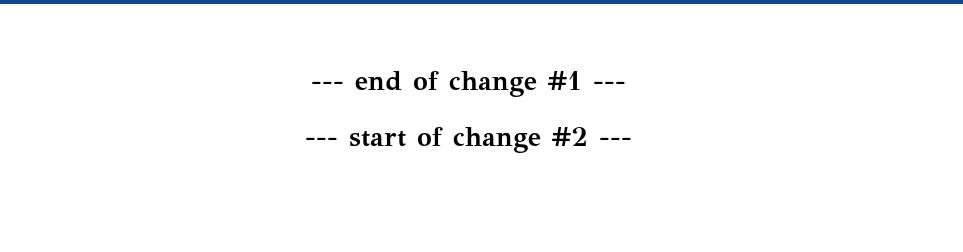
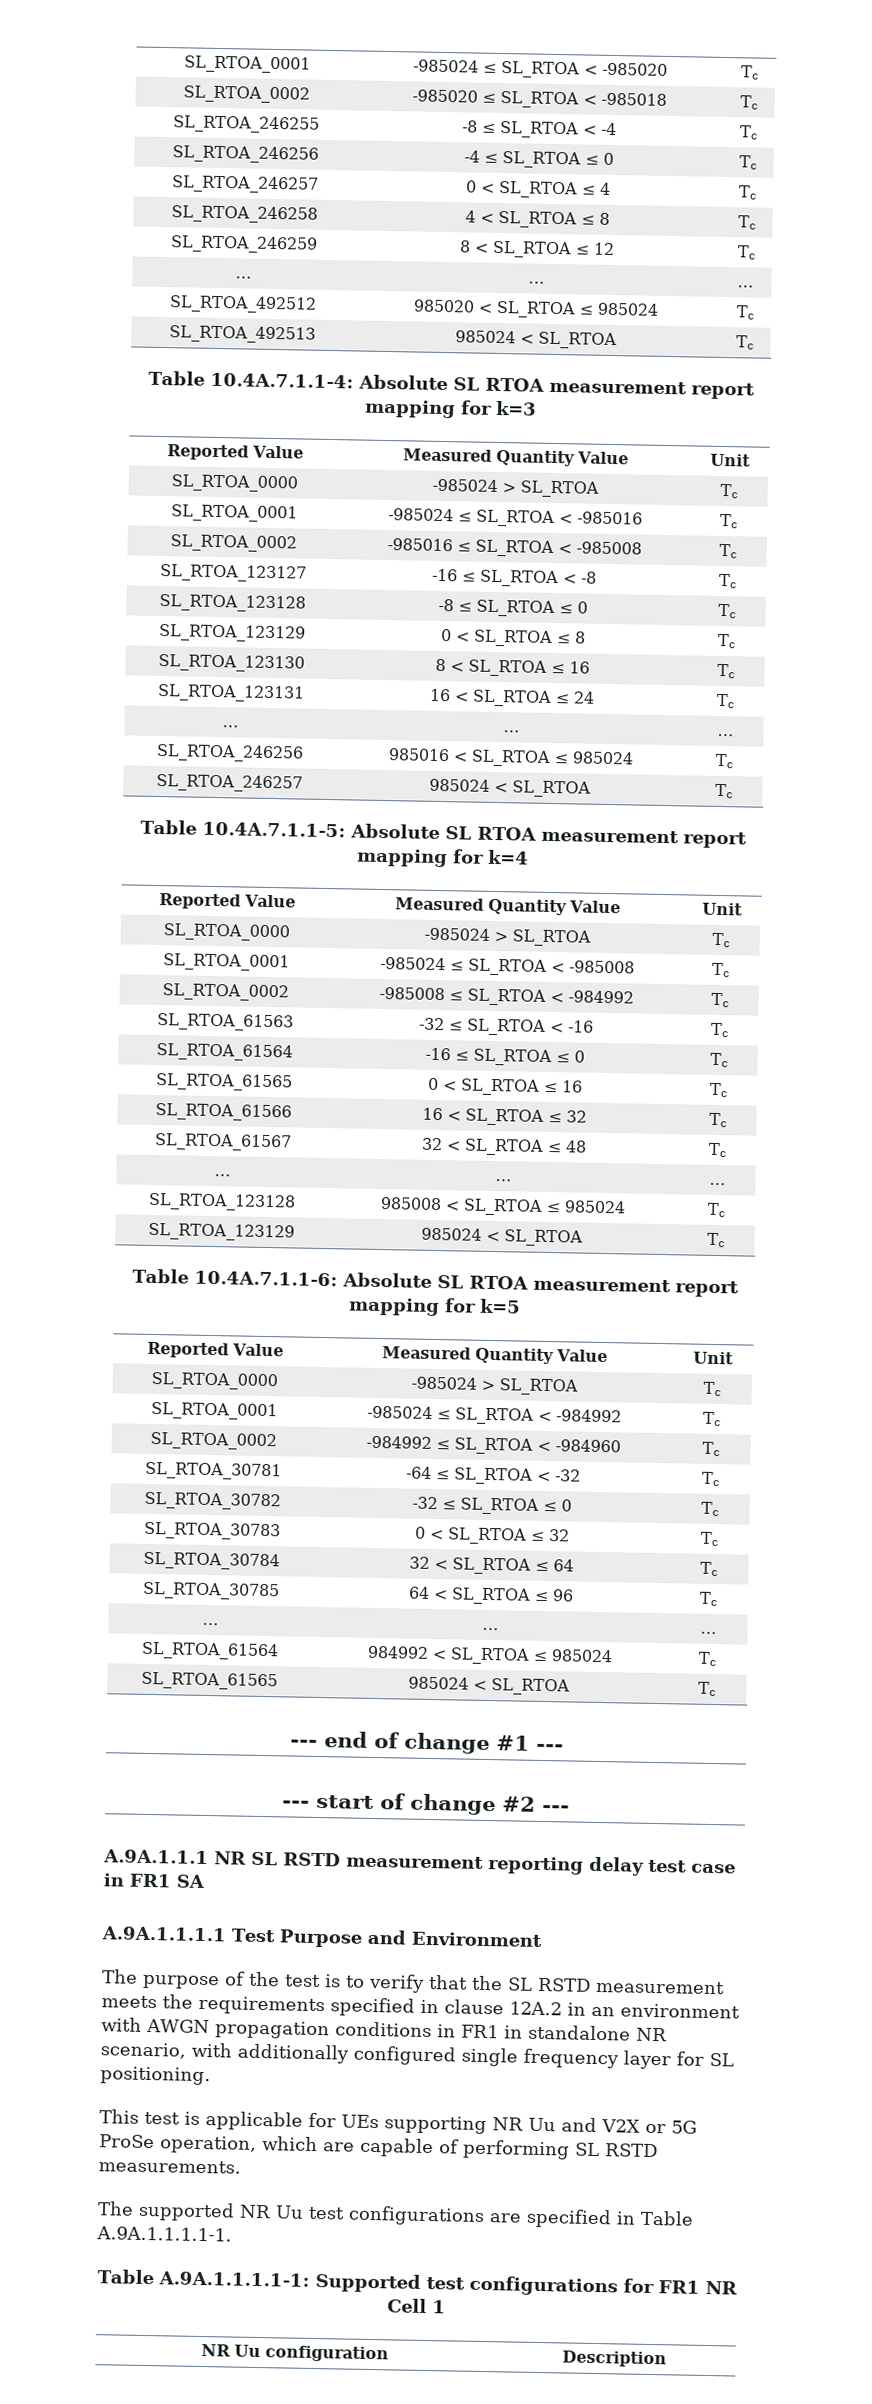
+ SL_RTOA_0001 | -985024 ≤ SL_RTOA < -985020 | Tc
+ SL_RTOA_0002 | -985020 ≤ SL_RTOA < -985018 | Tc
+ SL_RTOA_246255 | -8 ≤ SL_RTOA < -4 | Tc
+ SL_RTOA_246256 | -4 ≤ SL_RTOA ≤ 0 | Tc
+ SL_RTOA_246257 | 0 < SL_RTOA ≤ 4 | Tc
+ SL_RTOA_246258 | 4 < SL_RTOA ≤ 8 | Tc
+ SL_RTOA_246259 | 8 < SL_RTOA ≤ 12 | Tc
+ … | … | …
+ SL_RTOA_492512 | 985020 < SL_RTOA ≤ 985024 | Tc
+ SL_RTOA_492513 | 985024 < SL_RTOA | Tc
+ Table 10.4A.7.1.1-4: Absolute SL RTOA measurement report mapping for k=3
+ Reported Value | Measured Quantity Value | Unit
+ SL_RTOA_0000 | -985024 > SL_RTOA | Tc
+ SL_RTOA_0001 | -985024 ≤ SL_RTOA < -985016 | Tc
+ SL_RTOA_0002 | -985016 ≤ SL_RTOA < -985008 | Tc
+ SL_RTOA_123127 | -16 ≤ SL_RTOA < -8 | Tc
+ SL_RTOA_123128 | -8 ≤ SL_RTOA ≤ 0 | Tc
+ SL_RTOA_123129 | 0 < SL_RTOA ≤ 8 | Tc
+ SL_RTOA_123130 | 8 < SL_RTOA ≤ 16 | Tc
+ SL_RTOA_123131 | 16 < SL_RTOA ≤ 24 | Tc
+ … | … | …
+ SL_RTOA_246256 | 985016 < SL_RTOA ≤ 985024 | Tc
+ SL_RTOA_246257 | 985024 < SL_RTOA | Tc
+ Table 10.4A.7.1.1-5: Absolute SL RTOA measurement report mapping for k=4
+ Reported Value | Measured Quantity Value | Unit
+ SL_RTOA_0000 | -985024 > SL_RTOA | Tc
+ SL_RTOA_0001 | -985024 ≤ SL_RTOA < -985008 | Tc
+ SL_RTOA_0002 | -985008 ≤ SL_RTOA < -984992 | Tc
+ SL_RTOA_61563 | -32 ≤ SL_RTOA < -16 | Tc
+ SL_RTOA_61564 | -16 ≤ SL_RTOA ≤ 0 | Tc
+ SL_RTOA_61565 | 0 < SL_RTOA ≤ 16 | Tc
+ SL_RTOA_61566 | 16 < SL_RTOA ≤ 32 | Tc
+ SL_RTOA_61567 | 32 < SL_RTOA ≤ 48 | Tc
+ … | … | …
+ SL_RTOA_123128 | 985008 < SL_RTOA ≤ 985024 | Tc
+ SL_RTOA_123129 | 985024 < SL_RTOA | Tc
+ Table 10.4A.7.1.1-6: Absolute SL RTOA measurement report mapping for k=5
+ Reported Value | Measured Quantity Value | Unit
+ SL_RTOA_0000 | -985024 > SL_RTOA | Tc
+ SL_RTOA_0001 | -985024 ≤ SL_RTOA < -984992 | Tc
+ SL_RTOA_0002 | -984992 ≤ SL_RTOA < -984960 | Tc
+ SL_RTOA_30781 | -64 ≤ SL_RTOA < -32 | Tc
+ SL_RTOA_30782 | -32 ≤ SL_RTOA ≤ 0 | Tc
+ SL_RTOA_30783 | 0 < SL_RTOA ≤ 32 | Tc
+ SL_RTOA_30784 | 32 < SL_RTOA ≤ 64 | Tc
+ SL_RTOA_30785 | 64 < SL_RTOA ≤ 96 | Tc
+ … | … | …
+ SL_RTOA_61564 | 984992 < SL_RTOA ≤ 985024 | Tc
+ SL_RTOA_61565 | 985024 < SL_RTOA | Tc
+ A.9A.1.1.1 NR SL RSTD measurement reporting delay test case in FR1 SA
+ A.9A.1.1.1.1 Test Purpose and Environment
+ The purpose of the test is to verify that the SL RSTD measurement meets the requirements specified in clause 12A.2 in an environment with AWGN propagation conditions in FR1 in standalone NR scenario, with additionally configured single frequency layer for SL positioning.
+ This test is applicable for UEs supporting NR Uu and V2X or 5G ProSe operation, which are capable of performing SL RSTD measurements.
+ The supported NR Uu test configurations are specified in Table A.9A.1.1.1.1-1.
+ Table A.9A.1.1.1.1-1: Supported test configurations for FR1 NR Cell 1
+ NR Uu configuration | Description

